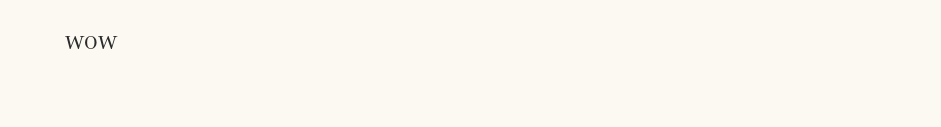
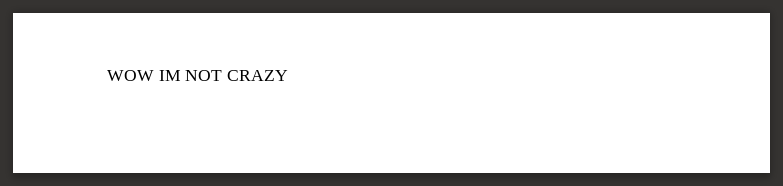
- WOW
+ WOW IM NOT CRAZY

